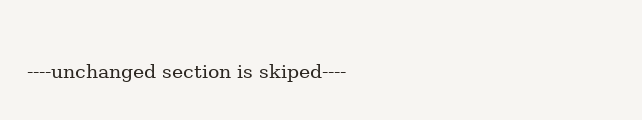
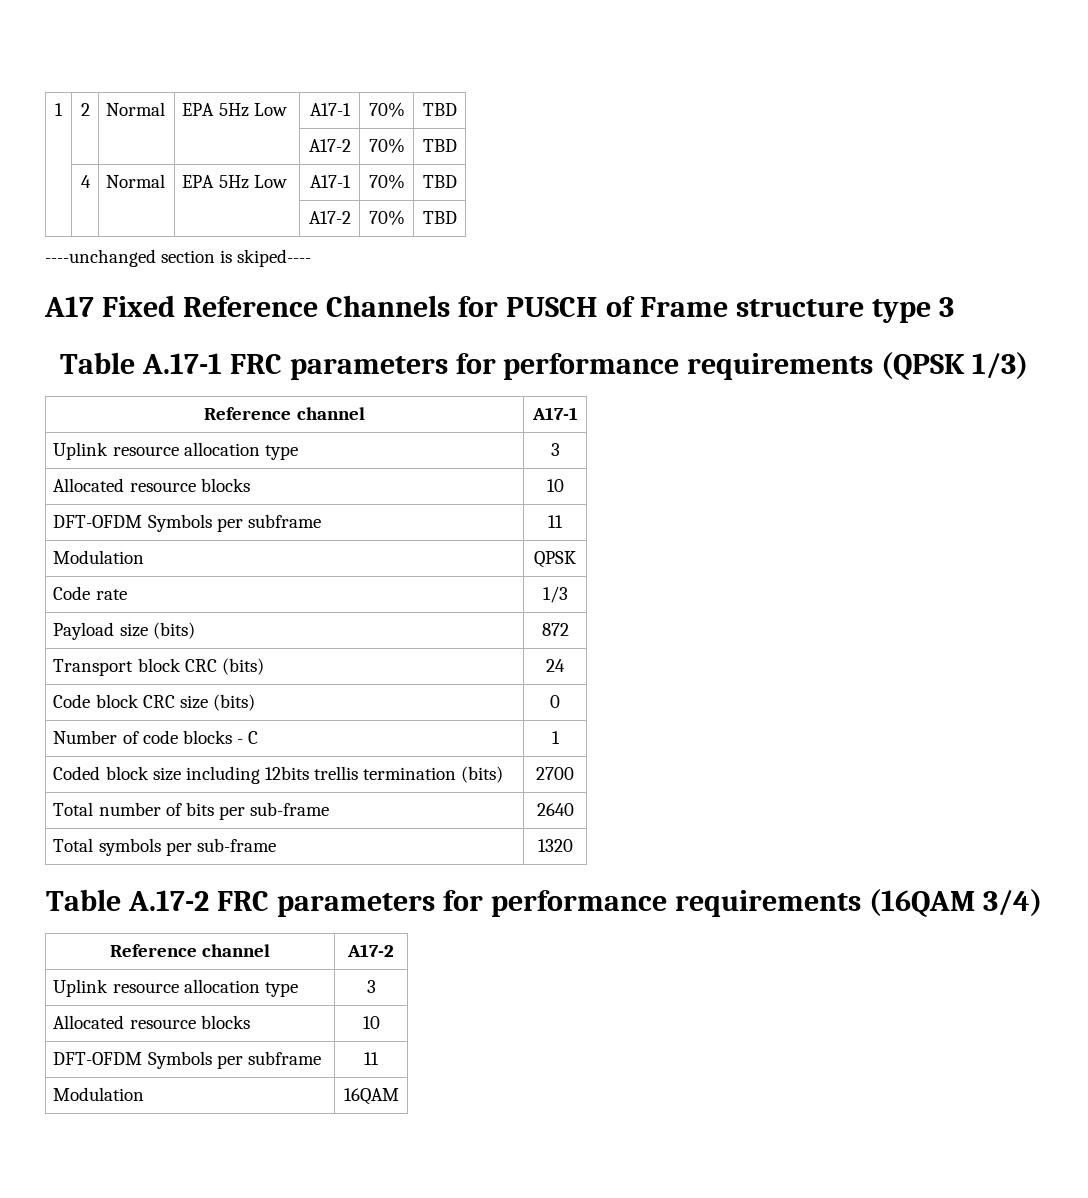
+ 1 | 2 | Normal | EPA 5Hz Low | A17-1 | 70% | TBD
+ | | | | A17-2 | 70% | TBD
+ | 4 | Normal | EPA 5Hz Low | A17-1 | 70% | TBD
+ | | | | A17-2 | 70% | TBD
  ----unchanged section is skiped----
+ A17 Fixed Reference Channels for PUSCH of Frame structure type 3
+ Table A.17-1 FRC parameters for performance requirements (QPSK 1/3)
+ Reference channel | A17-1
+ Uplink resource allocation type | 3
+ Allocated resource blocks | 10
+ DFT-OFDM Symbols per subframe | 11
+ Modulation | QPSK
+ Code rate | 1/3
+ Payload size (bits) | 872
+ Transport block CRC (bits) | 24
+ Code block CRC size (bits) | 0
+ Number of code blocks - C | 1
+ Coded block size including 12bits trellis termination (bits) | 2700
+ Total number of bits per sub-frame | 2640
+ Total symbols per sub-frame | 1320
+ Table A.17-2 FRC parameters for performance requirements (16QAM 3/4)
+ Reference channel | A17-2
+ Uplink resource allocation type | 3
+ Allocated resource blocks | 10
+ DFT-OFDM Symbols per subframe | 11
+ Modulation | 16QAM

